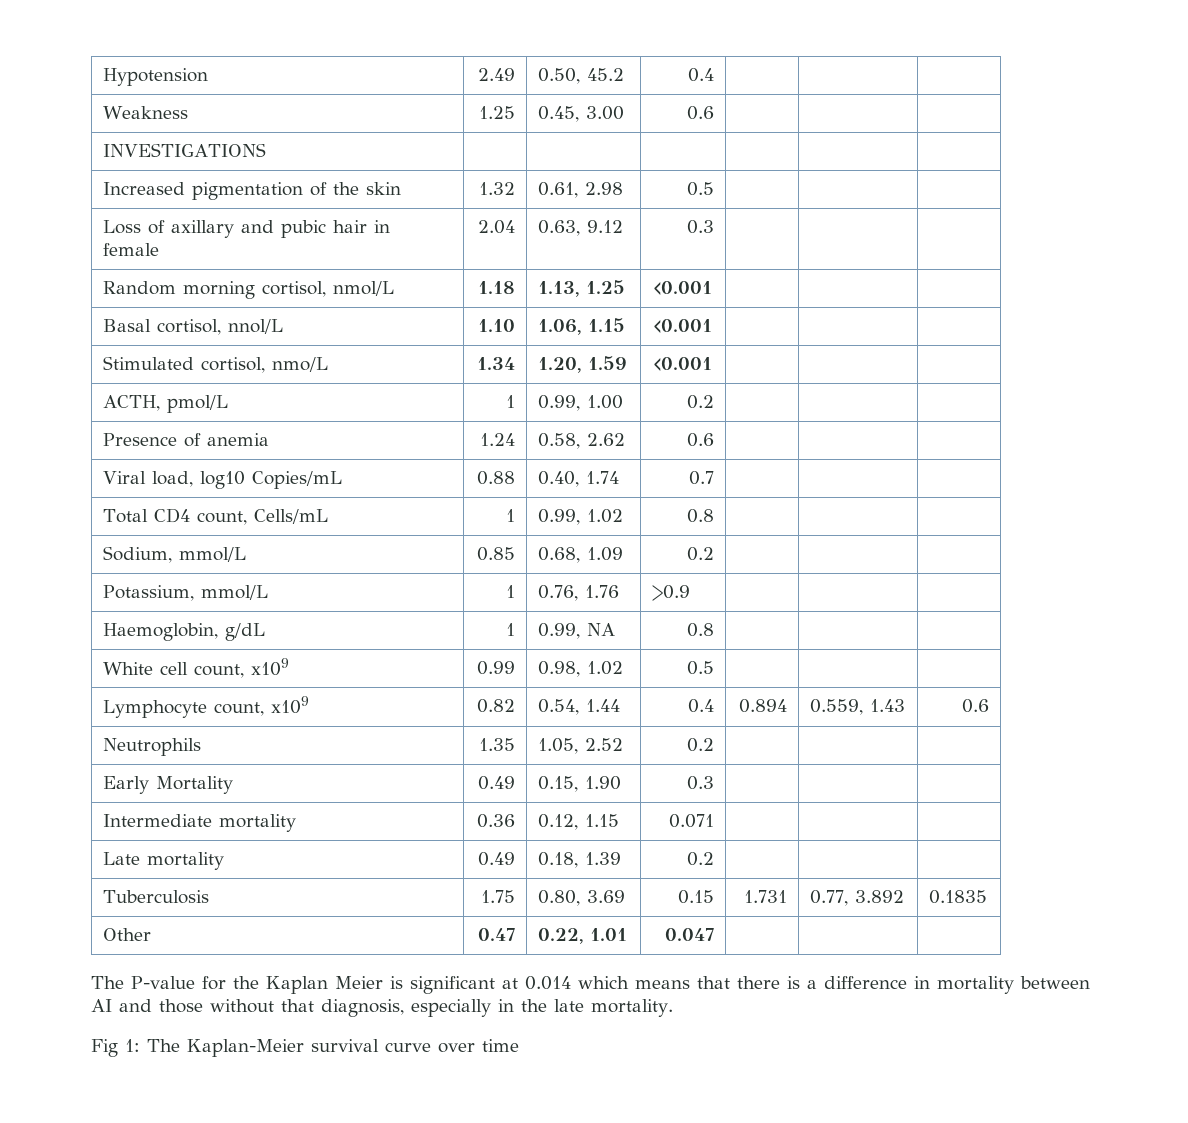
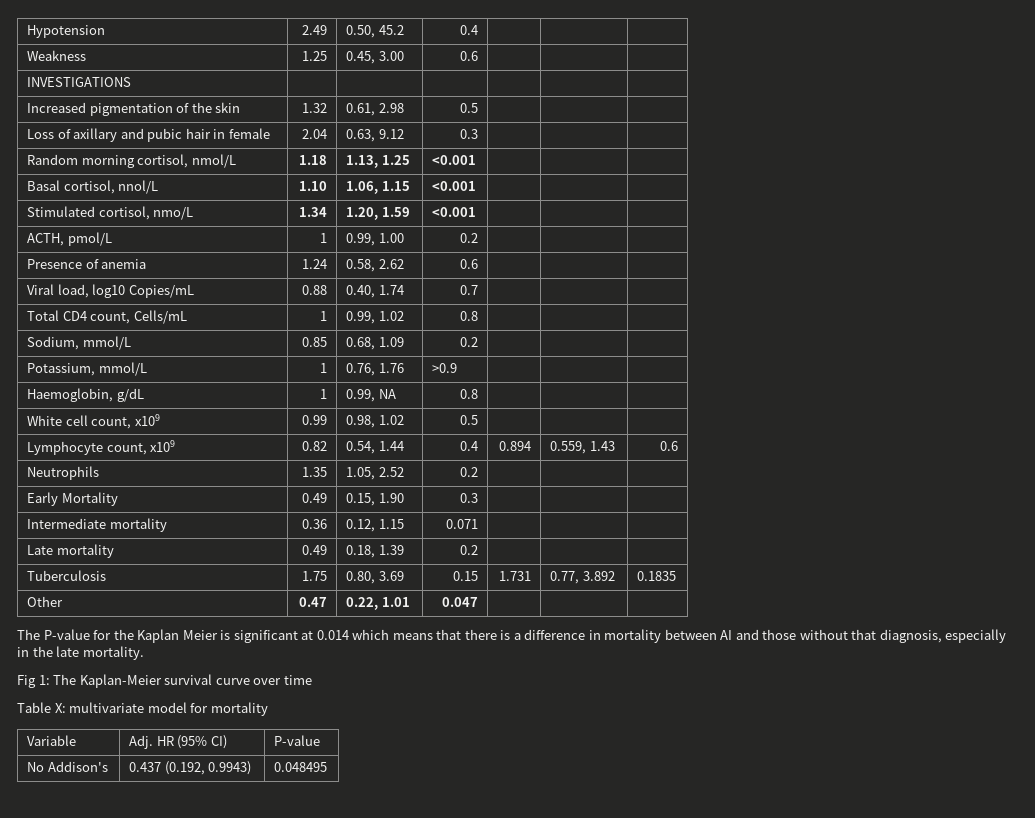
+ Table X: multivariate model for mortality
+ Variable | Adj. HR (95% CI) | P-value
+ No Addison's | 0.437 (0.192, 0.9943) | 0.048495

